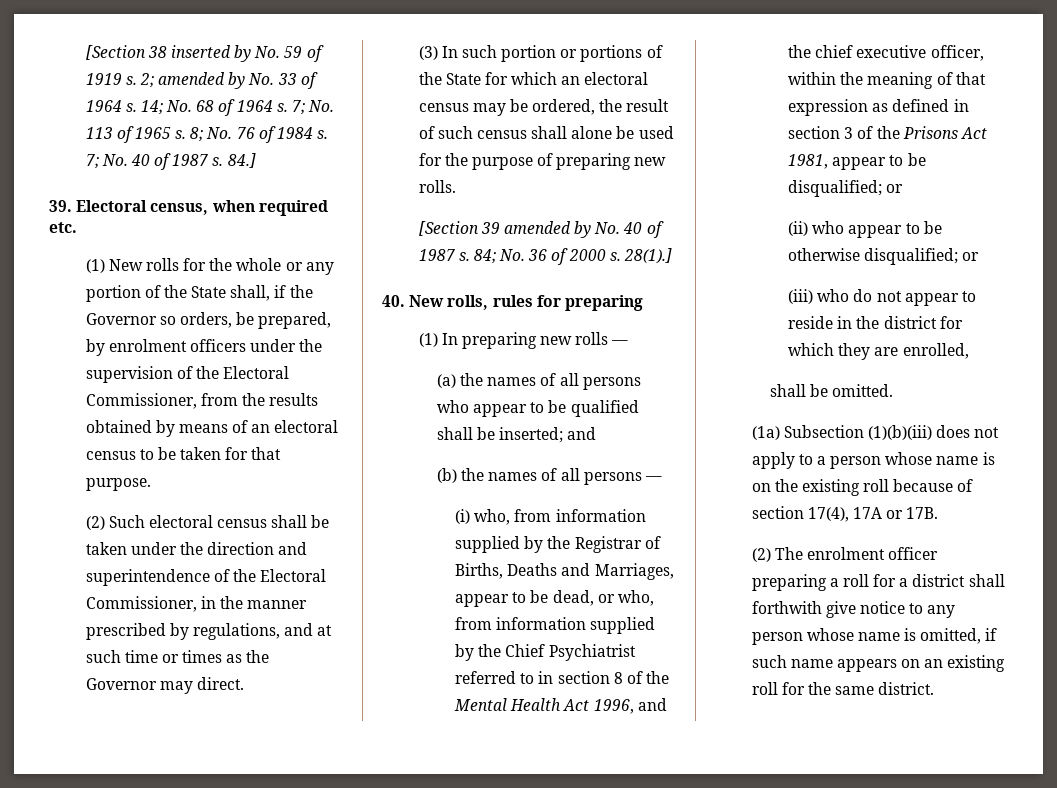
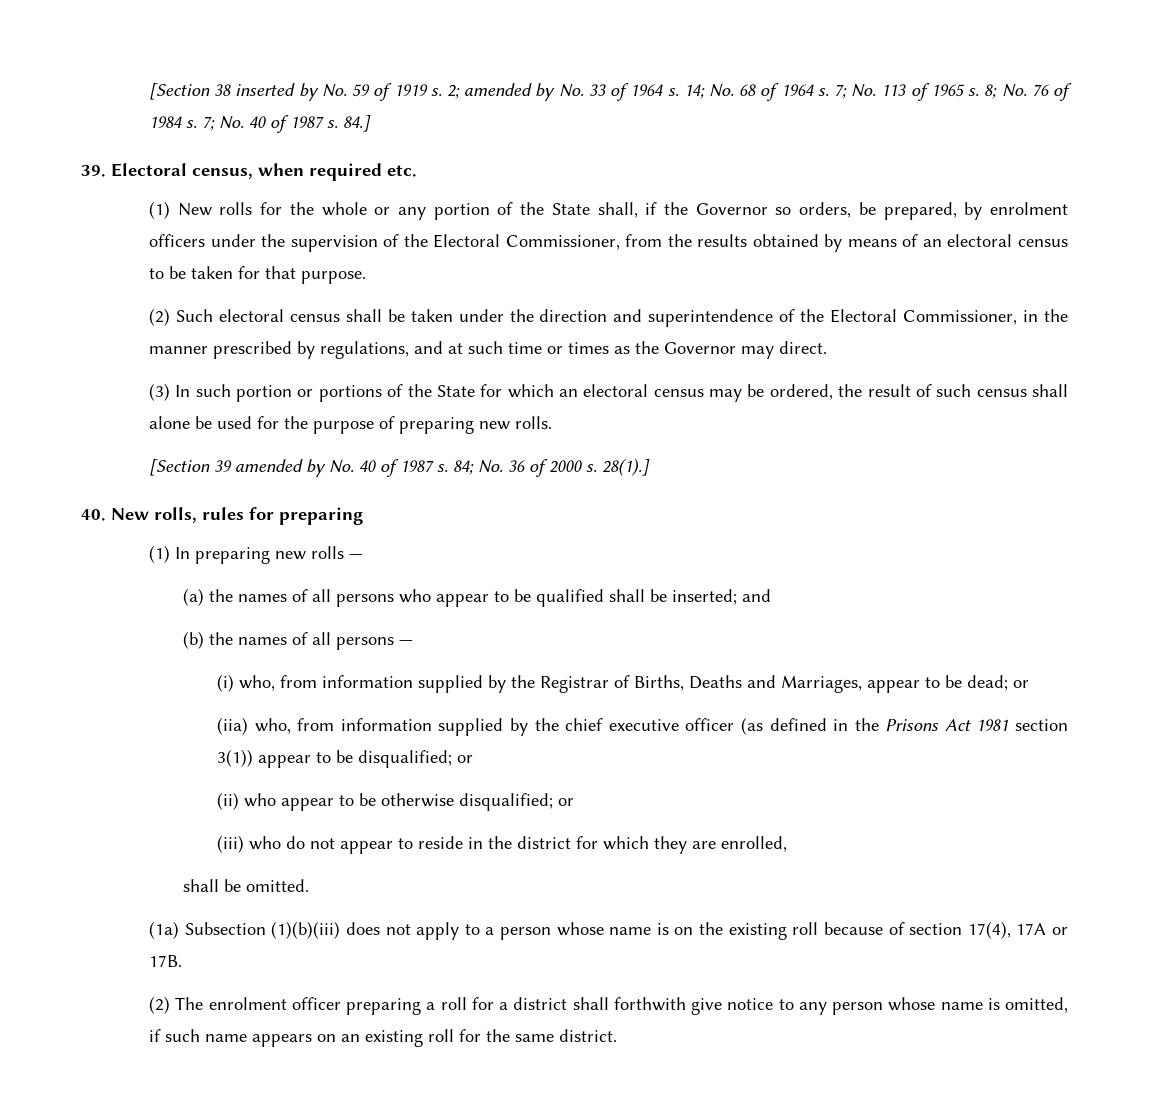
- (i) who, from information supplied by the Registrar of Births, Deaths and Marriages, appear to be dead, or who, from information supplied by the Chief Psychiatrist referred to in section 8 of the Mental Health Act 1996, and the chief executive officer, within the meaning of that expression as defined in section 3 of the Prisons Act 1981, appear to be disqualified; or
+ (i) who, from information supplied by the Registrar of Births, Deaths and Marriages, appear to be dead; or
+ (iia) who, from information supplied by the chief executive officer (as defined in the Prisons Act 1981 section 3(1)) appear to be disqualified; or

